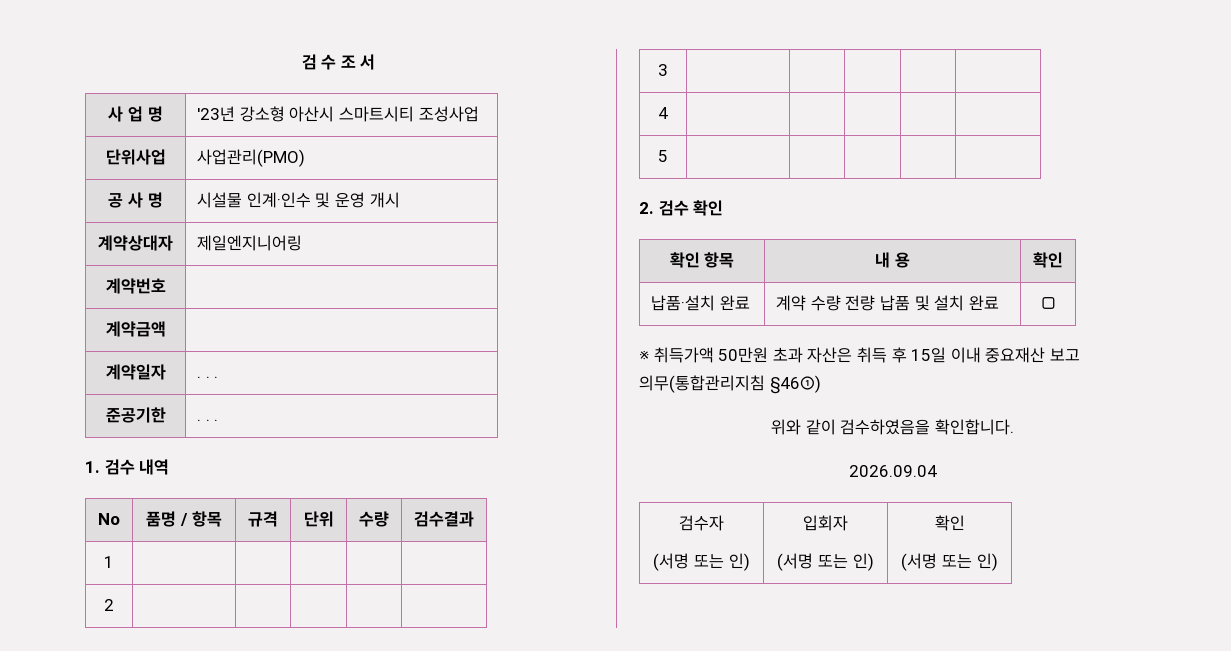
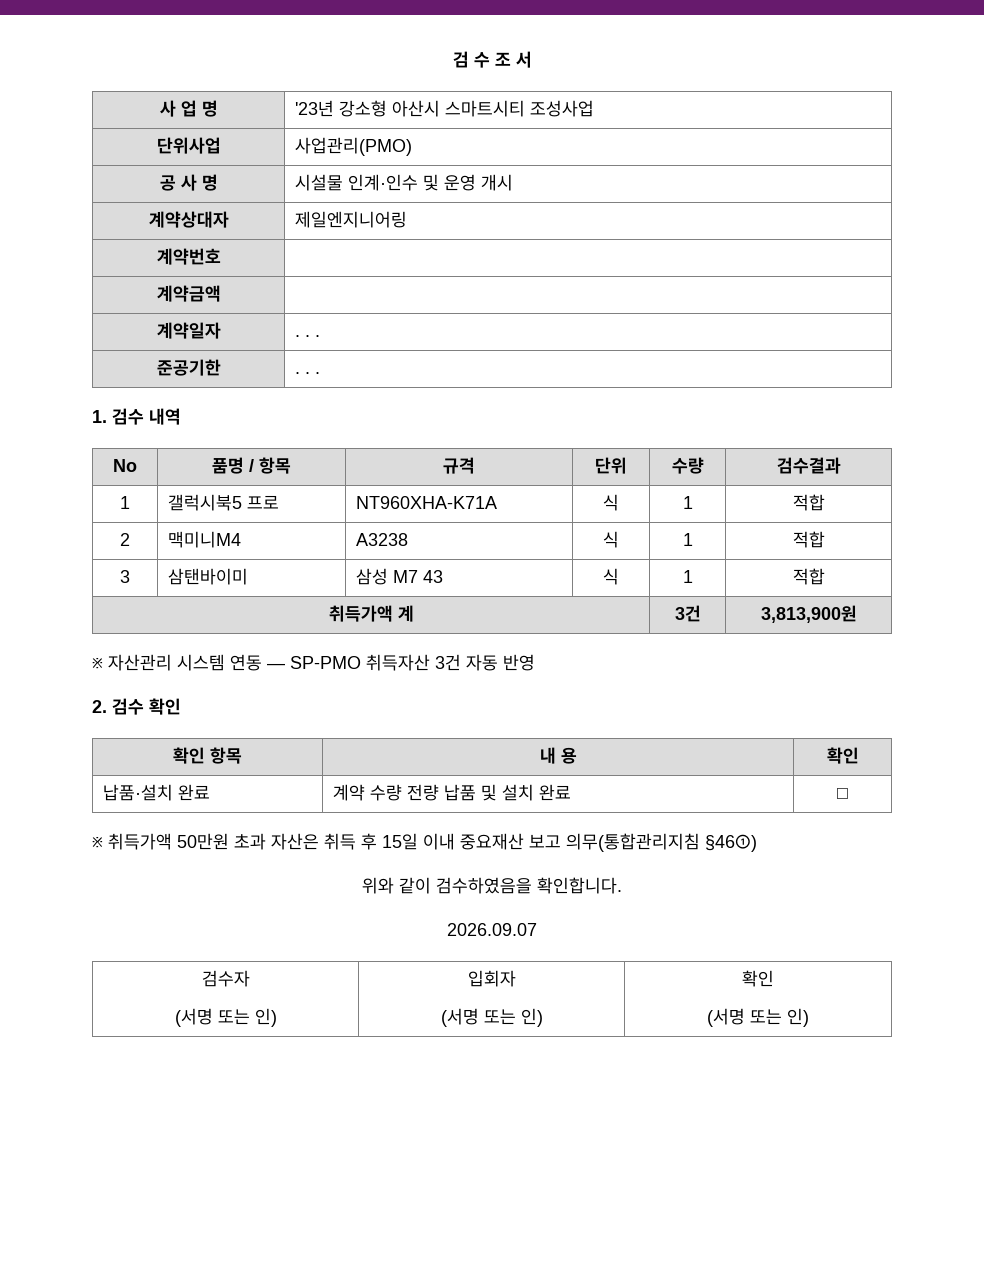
- 1 | | | | |
- 2 | | | | |
- 3 | | | | |
- 4 | | | | |
- 5 | | | | |
+ 1 | 갤럭시북5 프로 | NT960XHA-K71A | 식 | 1 | 적합
+ 2 | 맥미니M4 | A3238 | 식 | 1 | 적합
+ 3 | 삼탠바이미 | 삼성 M7 43 | 식 | 1 | 적합
+ 취득가액 계 | 3건 | 3,813,900원
+ ※ 자산관리 시스템 연동 — SP-PMO 취득자산 3건 자동 반영
- 2026.09.04
+ 2026.09.07

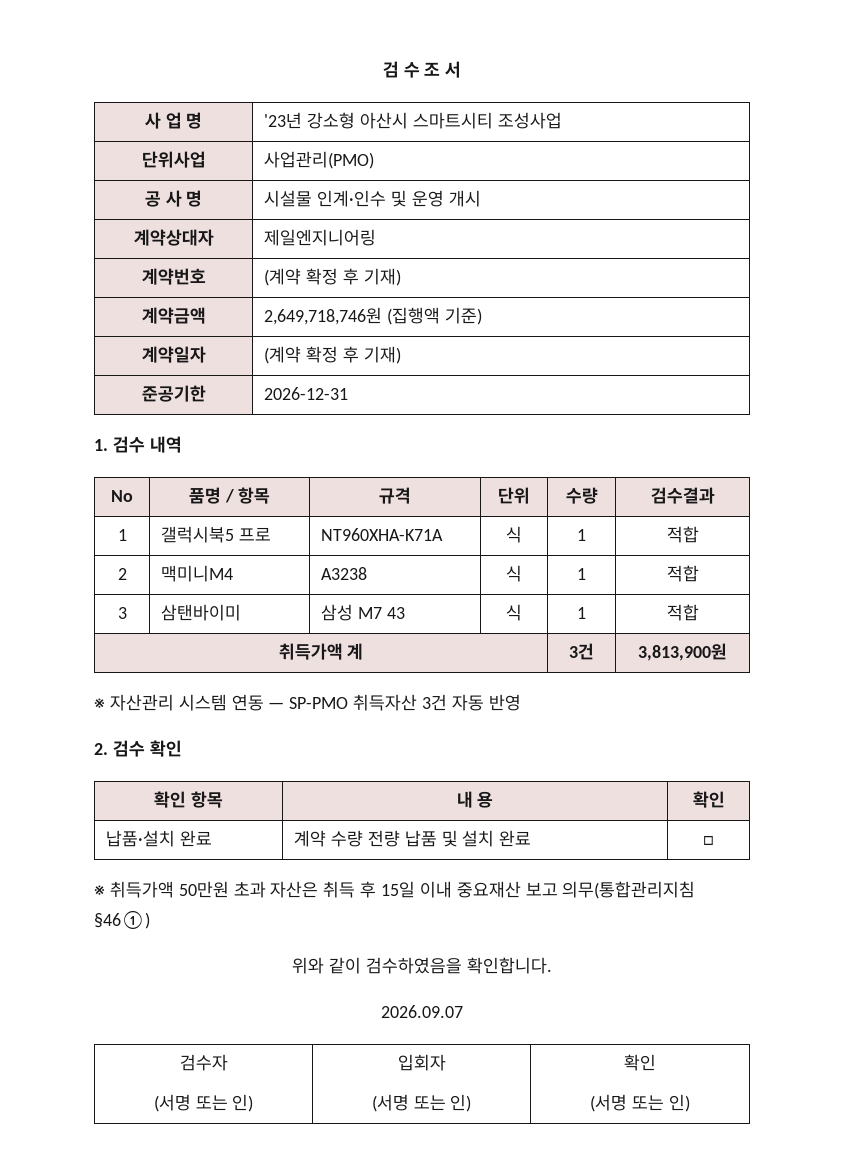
- 계약번호 |
- 계약금액 |
- 계약일자 | . . .
- 준공기한 | . . .
+ 계약번호 | (계약 확정 후 기재)
+ 계약금액 | 2,649,718,746원 (집행액 기준)
+ 계약일자 | (계약 확정 후 기재)
+ 준공기한 | 2026-12-31

